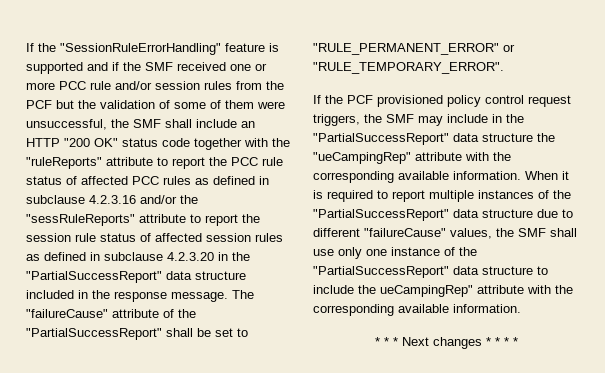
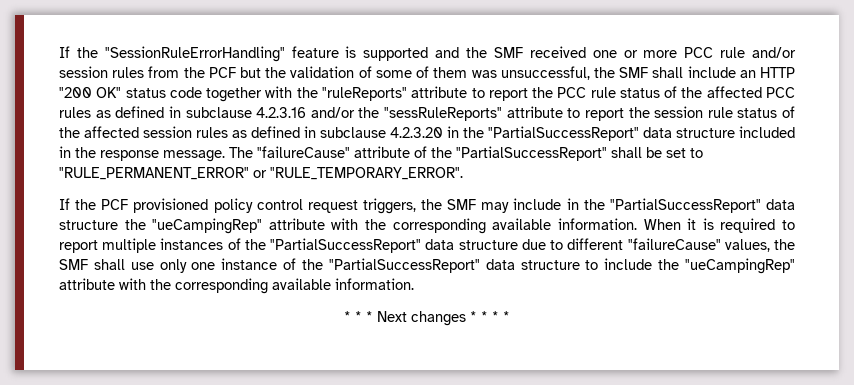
- If the "SessionRuleErrorHandling" feature is supported and if the SMF received one or more PCC rule and/or session rules from the PCF but the validation of some of them were unsuccessful, the SMF shall include an HTTP "200 OK" status code together with the "ruleReports" attribute to report the PCC rule status of affected PCC rules as defined in subclause 4.2.3.16 and/or the "sessRuleReports" attribute to report the session rule status of affected session rules as defined in subclause 4.2.3.20 in the "PartialSuccessReport" data structure included in the response message.
+ If the "SessionRuleErrorHandling" feature is supported and the SMF received one or more PCC rule and/or session rules from the PCF but the validation of some of them was unsuccessful, the SMF shall include an HTTP "200 OK" status code together with the "ruleReports" attribute to report the PCC rule status of the affected PCC rules as defined in subclause 4.2.3.16 and/or the "sessRuleReports" attribute to report the session rule status of the affected session rules as defined in subclause 4.2.3.20 in the "PartialSuccessReport" data structure included in the response message.
- When it is required to report multiple instances of the "PartialSuccessReport" data structure due to different "failureCause" values, the SMF shall use only one instance of the "PartialSuccessReport" data structure to include the ueCampingRep" attribute with the corresponding available information.
+ When it is required to report multiple instances of the "PartialSuccessReport" data structure due to different "failureCause" values, the SMF shall use only one instance of the "PartialSuccessReport" data structure to include the "ueCampingRep" attribute with the corresponding available information.

